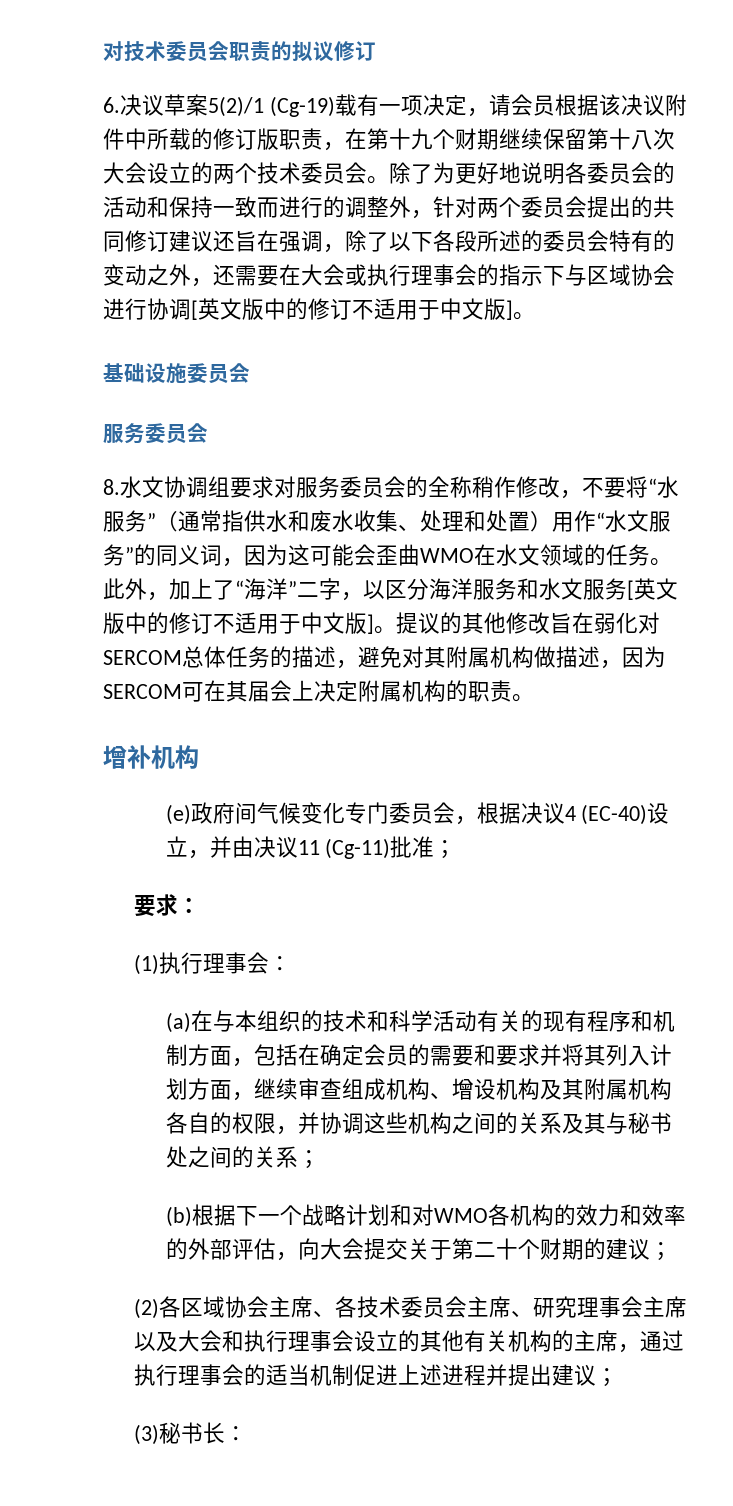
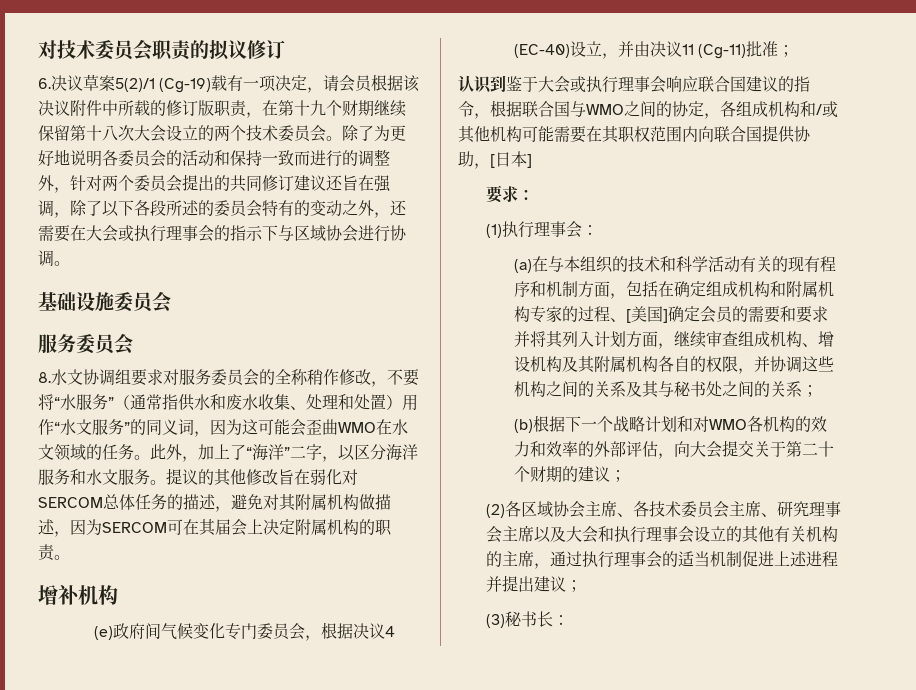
- 除了为更好地说明各委员会的活动和保持一致而进行的调整外，针对两个委员会提出的共同修订建议还旨在强调，除了以下各段所述的委员会特有的变动之外，还需要在大会或执行理事会的指示下与区域协会进行协调[英文版中的修订不适用于中文版]。
+ 除了为更好地说明各委员会的活动和保持一致而进行的调整外，针对两个委员会提出的共同修订建议还旨在强调，除了以下各段所述的委员会特有的变动之外，还需要在大会或执行理事会的指示下与区域协会进行协调。
- 此外，加上了“海洋”二字，以区分海洋服务和水文服务[英文版中的修订不适用于中文版]。
+ 此外，加上了“海洋”二字，以区分海洋服务和水文服务。
+ 认识到鉴于大会或执行理事会响应联合国建议的指令，根据联合国与WMO之间的协定，各组成机构和/或其他机构可能需要在其职权范围内向联合国提供协助，[日本]
- (a)在与本组织的技术和科学活动有关的现有程序和机制方面，包括在确定会员的需要和要求并将其列入计划方面，继续审查组成机构、增设机构及其附属机构各自的权限，并协调这些机构之间的关系及其与秘书处之间的关系；
+ (a)在与本组织的技术和科学活动有关的现有程序和机制方面，包括在确定组成机构和附属机构专家的过程、[美国]确定会员的需要和要求并将其列入计划方面，继续审查组成机构、增设机构及其附属机构各自的权限，并协调这些机构之间的关系及其与秘书处之间的关系；

